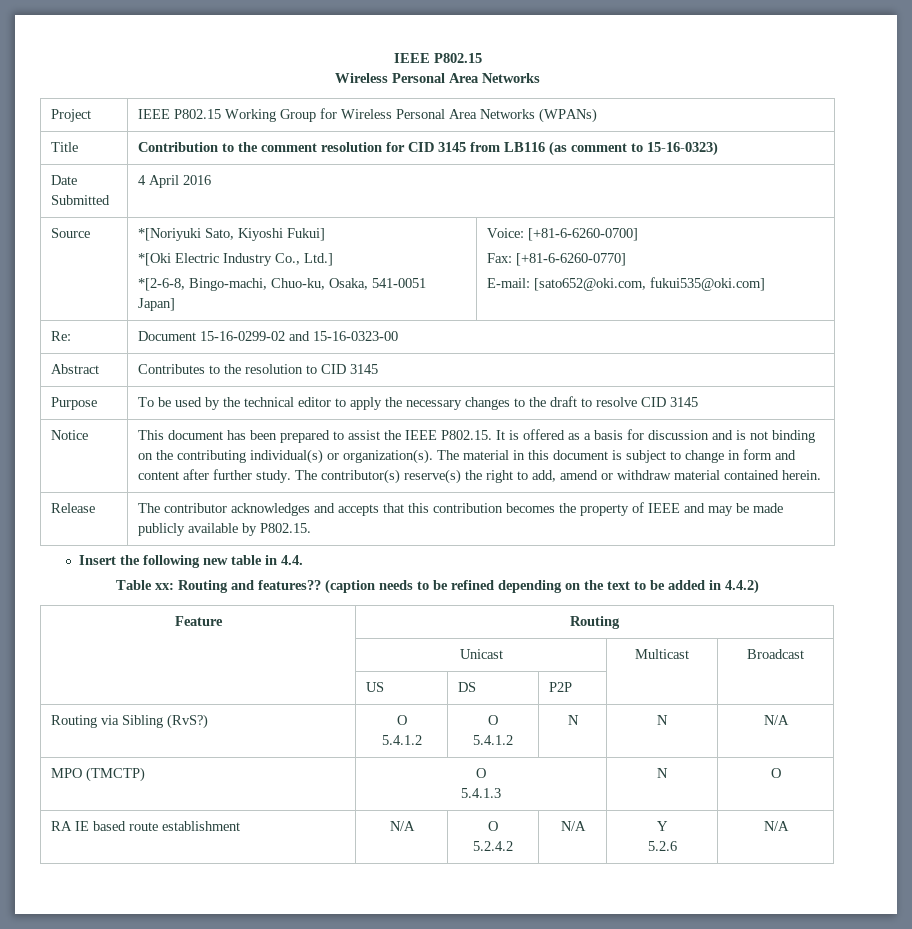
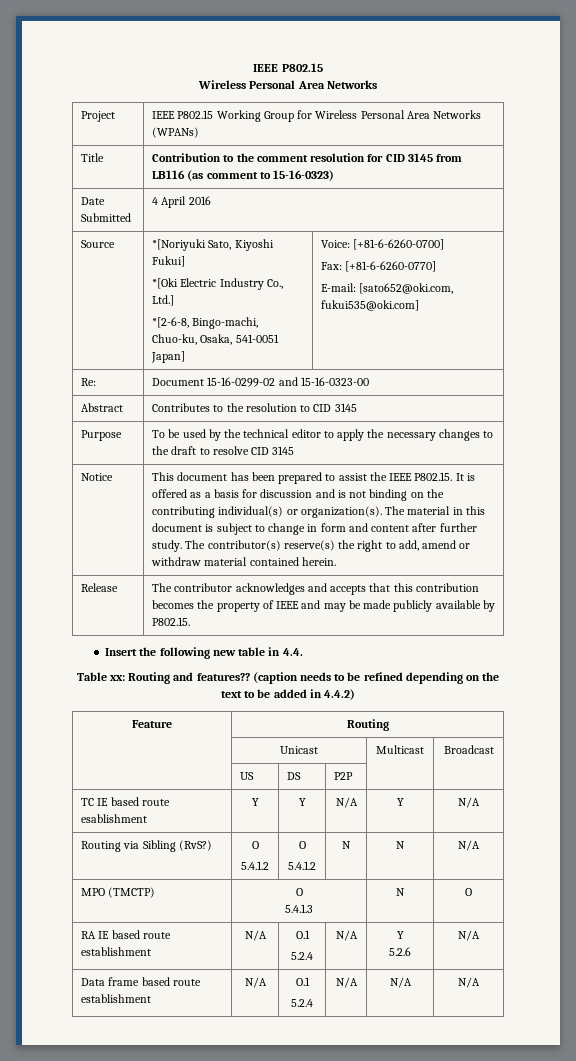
+ TC IE based route esablishment | Y | Y | N/A | Y | N/A
- RA IE based route establishment | N/A | O
- 5.2.4.2 | N/A | Y
+ RA IE based route establishment | N/A | O.1
+ 5.2.4 | N/A | Y
+ Data frame based route establishment | N/A | O.1
+ 5.2.4 | N/A | N/A | N/A

